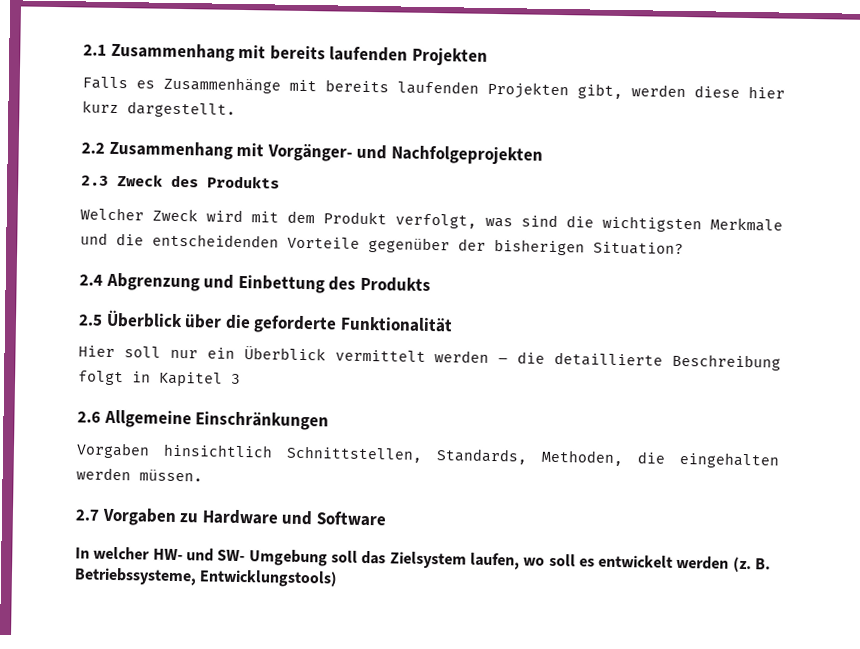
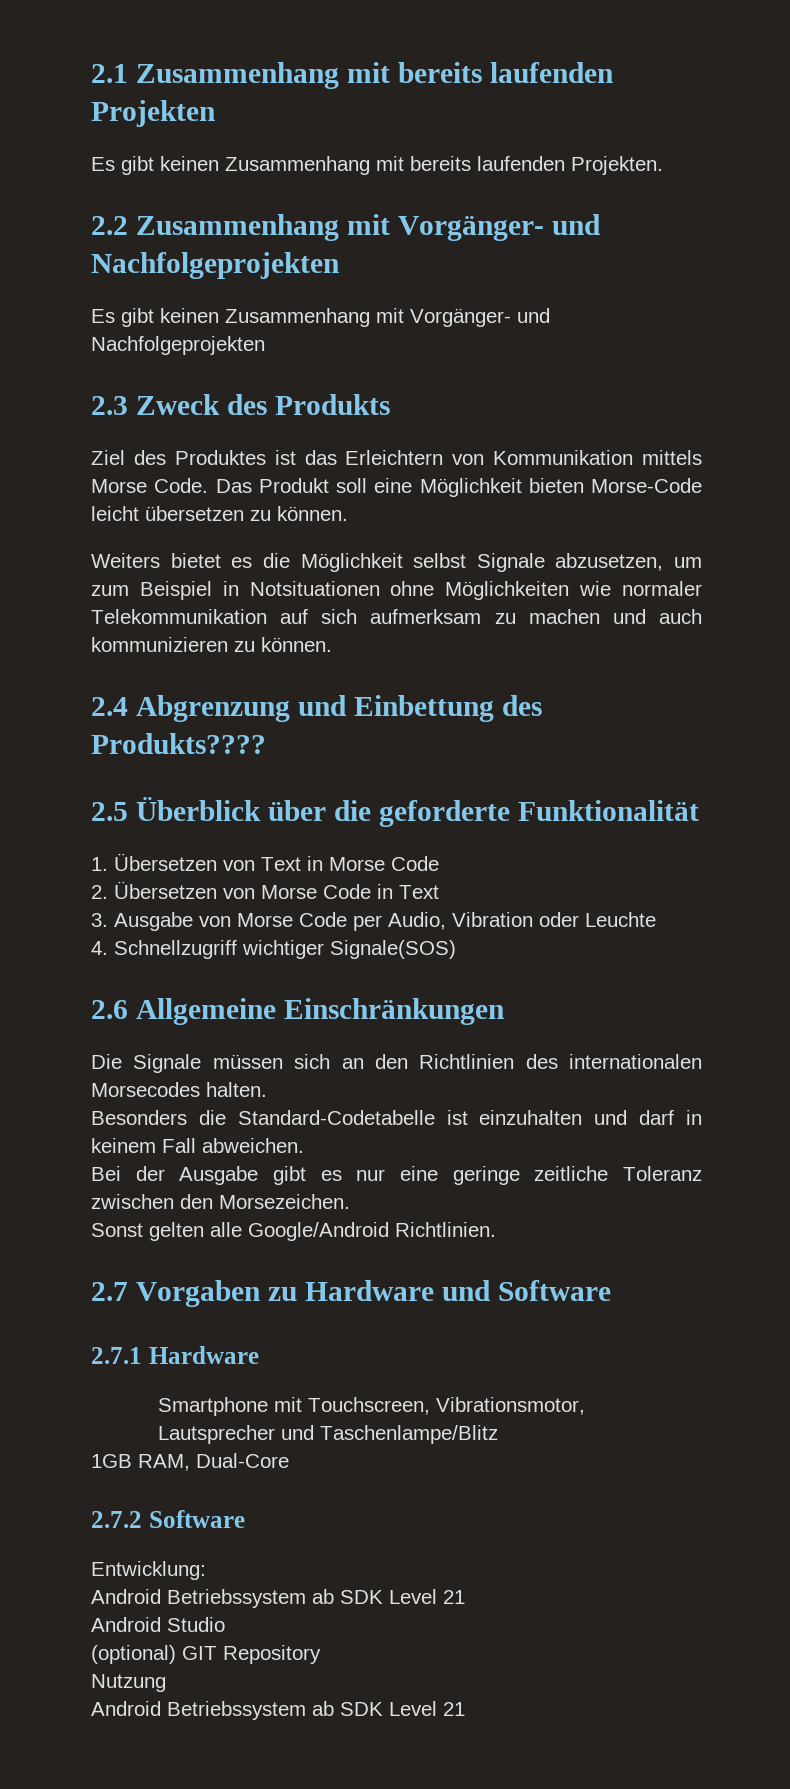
- Falls es Zusammenhänge mit bereits laufenden Projekten gibt, werden diese hier kurz dargestellt.
+ Es gibt keinen Zusammenhang mit bereits laufenden Projekten.
+ Es gibt keinen Zusammenhang mit Vorgänger- und Nachfolgeprojekten
  2.3 Zweck des Produkts
- Welcher Zweck wird mit dem Produkt verfolgt, was sind die wichtigsten Merkmale und die entscheidenden Vorteile gegenüber der bisherigen Situation?
+ Ziel des Produktes ist das Erleichtern von Kommunikation mittels Morse Code. Das Produkt soll eine Möglichkeit bieten Morse-Code leicht übersetzen zu können.
+ Weiters bietet es die Möglichkeit selbst Signale abzusetzen, um zum Beispiel in Notsituationen ohne Möglichkeiten wie normaler Telekommunikation auf sich aufmerksam zu machen und auch kommunizieren zu können.
- 2.4 Abgrenzung und Einbettung des Produkts
+ 2.4 Abgrenzung und Einbettung des Produkts????
- Hier soll nur ein Überblick vermittelt werden – die detaillierte Beschreibung folgt in Kapitel 3
+ 1. Übersetzen von Text in Morse Code
+ 2. Übersetzen von Morse Code in Text
+ 3. Ausgabe von Morse Code per Audio, Vibration oder Leuchte
+ 4. Schnellzugriff wichtiger Signale(SOS)
  2.6 Allgemeine Einschränkungen
- Vorgaben hinsichtlich Schnittstellen, Standards, Methoden, die eingehalten werden müssen.
+ Die Signale müssen sich an den Richtlinien des internationalen Morsecodes halten.
+ Besonders die Standard-Codetabelle ist einzuhalten und darf in keinem Fall abweichen.
+ Bei der Ausgabe gibt es nur eine geringe zeitliche Toleranz zwischen den Morsezeichen.
+ Sonst gelten alle Google/Android Richtlinien.
- In welcher HW- und SW- Umgebung soll das Zielsystem laufen, wo soll es entwickelt werden (z. B. Betriebssysteme, Entwicklungstools)
+ 2.7.1 Hardware
+ Smartphone mit Touchscreen, Vibrationsmotor, Lautsprecher und Taschenlampe/Blitz
+ 1GB RAM, Dual-Core
+ 2.7.2 Software
+ Entwicklung:
+ Android Betriebssystem ab SDK Level 21
+ Android Studio
+ (optional) GIT Repository
+ Nutzung
+ Android Betriebssystem ab SDK Level 21

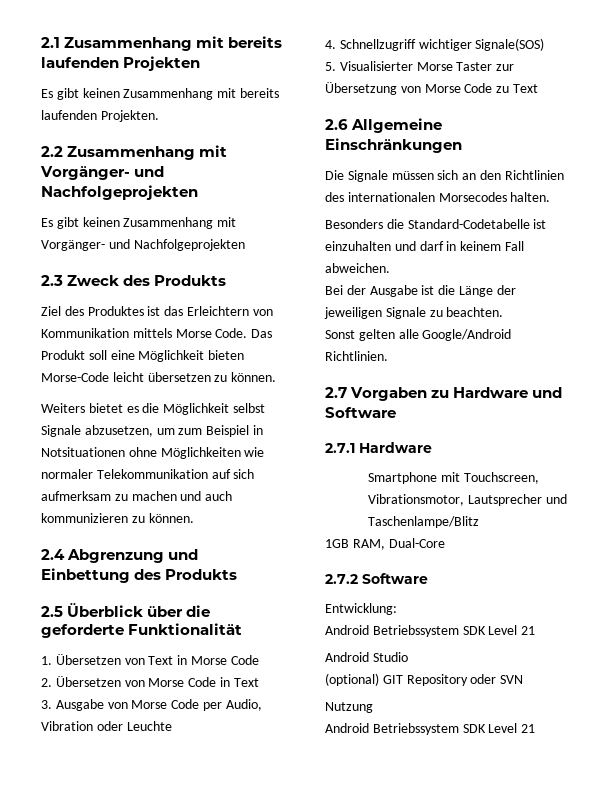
- 2.4 Abgrenzung und Einbettung des Produkts????
+ 2.4 Abgrenzung und Einbettung des Produkts
+ 5. Visualisierter Morse Taster zur Übersetzung von Morse Code zu Text
- Bei der Ausgabe gibt es nur eine geringe zeitliche Toleranz zwischen den Morsezeichen.
+ Bei der Ausgabe ist die Länge der jeweiligen Signale zu beachten.
  Entwicklung:
- Android Betriebssystem ab SDK Level 21
+ Android Betriebssystem SDK Level 21
- (optional) GIT Repository
+ (optional) GIT Repository oder SVN
  Nutzung
- Android Betriebssystem ab SDK Level 21
+ Android Betriebssystem SDK Level 21

